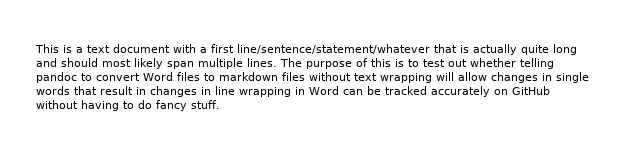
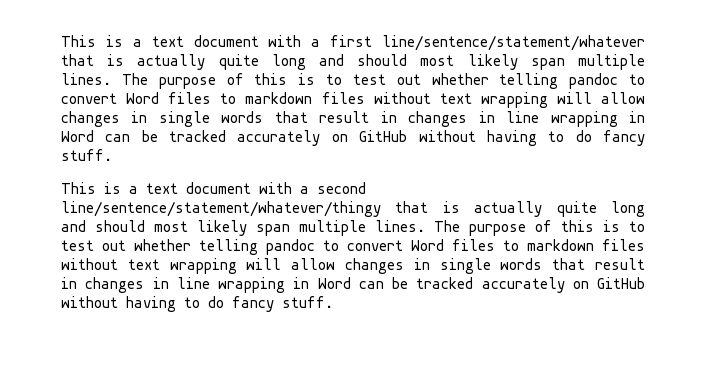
+ This is a text document with a second line/sentence/statement/whatever/thingy that is actually quite long and should most likely span multiple lines. The purpose of this is to test out whether telling pandoc to convert Word files to markdown files without text wrapping will allow changes in single words that result in changes in line wrapping in Word can be tracked accurately on GitHub without having to do fancy stuff.

